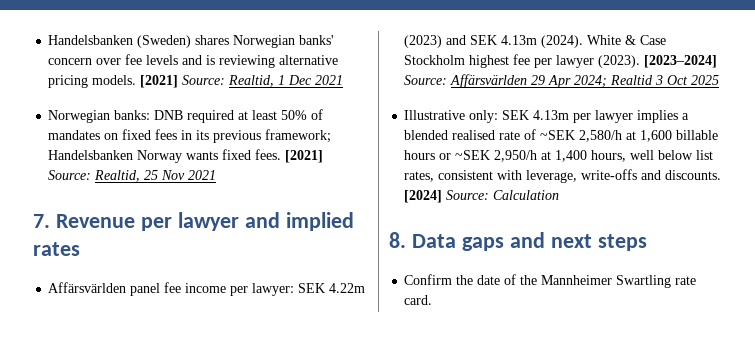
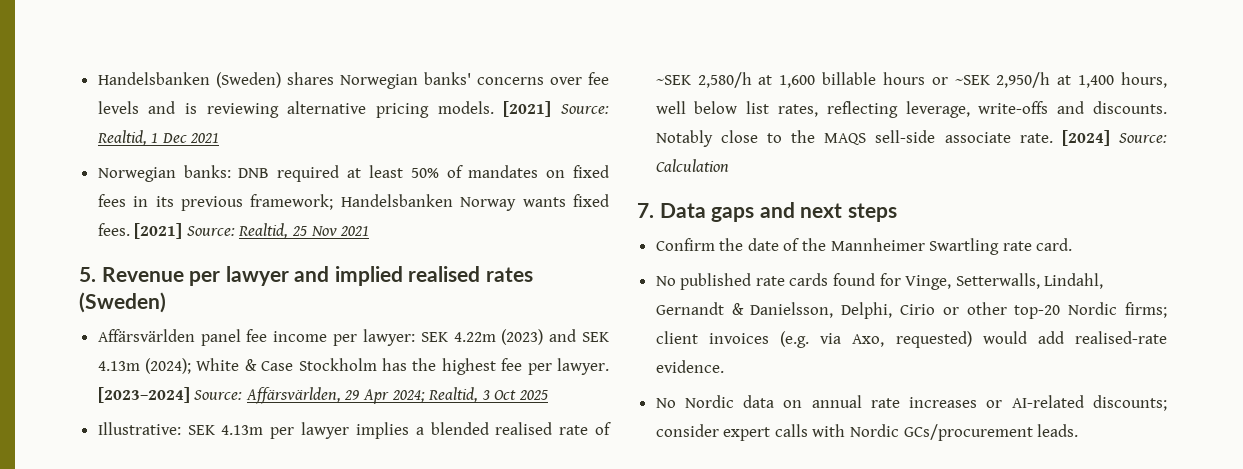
- Handelsbanken (Sweden) shares Norwegian banks' concern over fee levels and is reviewing alternative pricing models.
+ Handelsbanken (Sweden) shares Norwegian banks' concerns over fee levels and is reviewing alternative pricing models.
- 7. Revenue per lawyer and implied rates
+ 5. Revenue per lawyer and implied realised rates (Sweden)
- Affärsvärlden panel fee income per lawyer: SEK 4.22m (2023) and SEK 4.13m (2024). White & Case Stockholm highest fee per lawyer (2023).
+ Affärsvärlden panel fee income per lawyer: SEK 4.22m (2023) and SEK 4.13m (2024); White & Case Stockholm has the highest fee per lawyer.
- [2023–2024] Source: Affärsvärlden 29 Apr 2024; Realtid 3 Oct 2025
+ [2023–2024] Source: Affärsvärlden, 29 Apr 2024; Realtid, 3 Oct 2025
- Illustrative only: SEK 4.13m per lawyer implies a blended realised rate of ~SEK 2,580/h at 1,600 billable hours or ~SEK 2,950/h at 1,400 hours, well below list rates, consistent with leverage, write-offs and discounts.
+ Illustrative: SEK 4.13m per lawyer implies a blended realised rate of ~SEK 2,580/h at 1,600 billable hours or ~SEK 2,950/h at 1,400 hours, well below list rates, reflecting leverage, write-offs and discounts.
+ Notably close to the MAQS sell-side associate rate.
- 8. Data gaps and next steps
+ 7. Data gaps and next steps
+ No published rate cards found for Vinge, Setterwalls, Lindahl, Gernandt & Danielsson, Delphi, Cirio or other top-20 Nordic firms; client invoices (e.g. via Axo, requested) would add realised-rate evidence.
+ No Nordic data on annual rate increases or AI-related discounts; consider expert calls with Nordic GCs/procurement leads.

